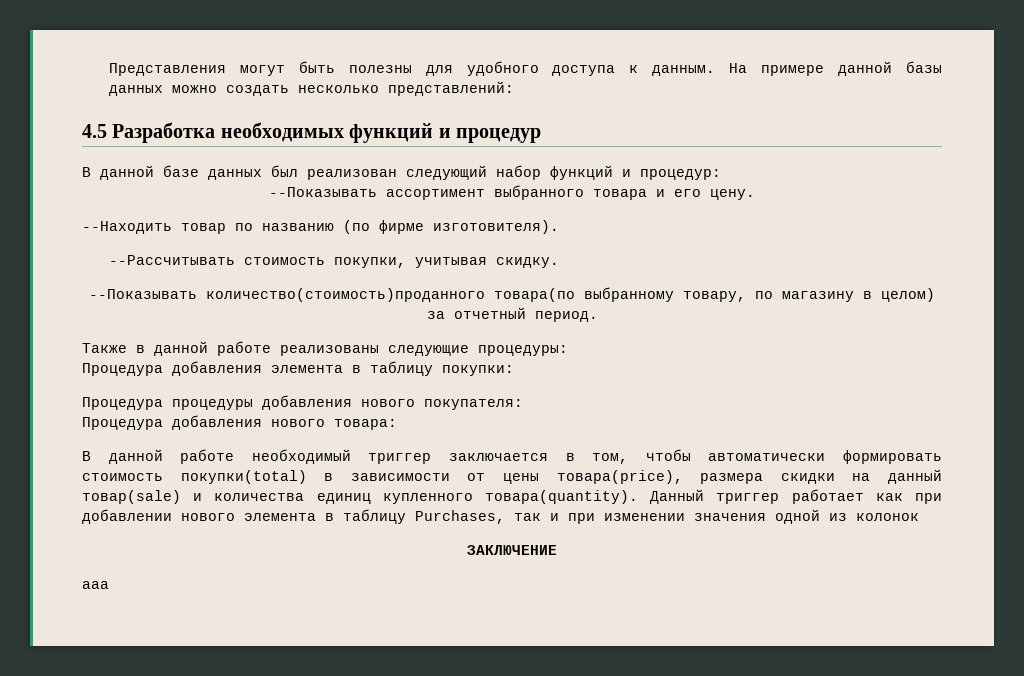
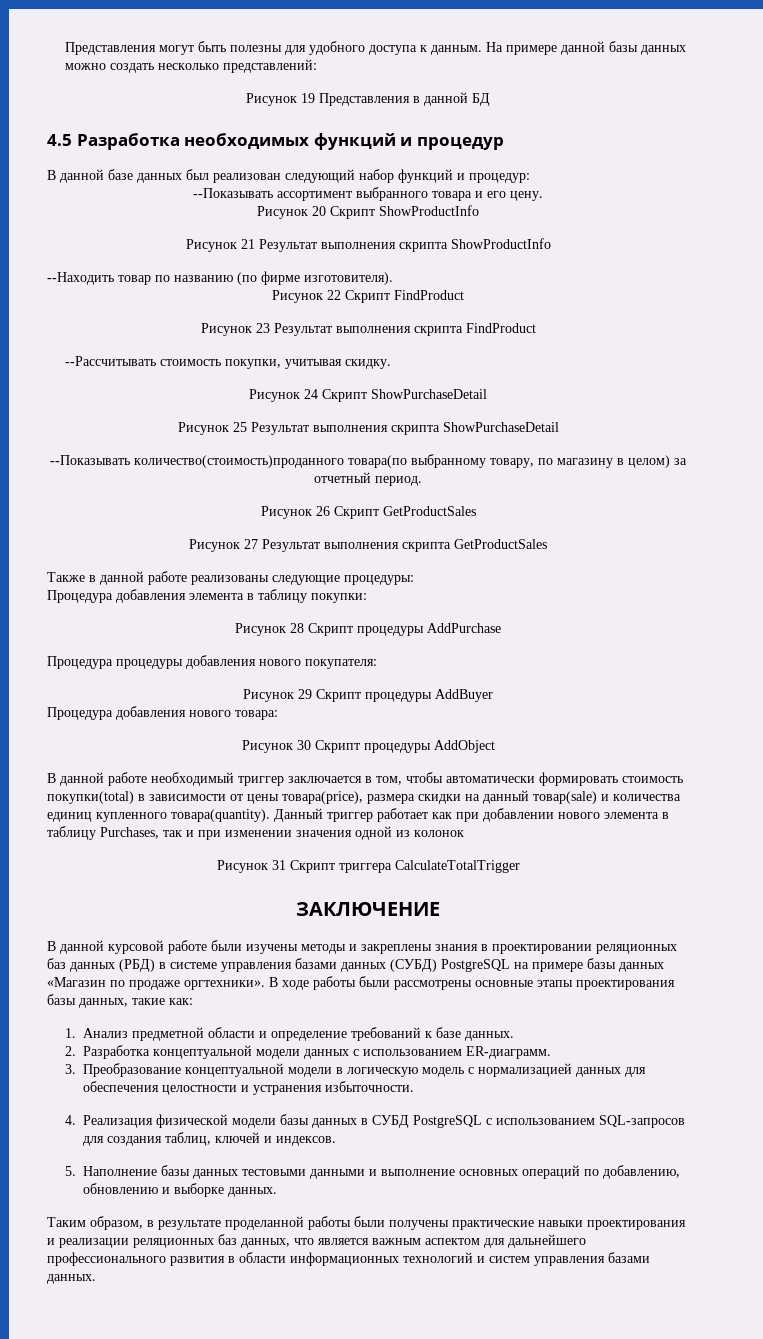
+ Рисунок 19 Представления в данной БД
+ Рисунок 20 Скрипт ShowProductInfo
+ Рисунок 21 Результат выполнения скрипта ShowProductInfo
+ Рисунок 22 Скрипт FindProduct
+ Рисунок 23 Результат выполнения скрипта FindProduct
+ Рисунок 24 Скрипт ShowPurchaseDetail
+ Рисунок 25 Результат выполнения скрипта ShowPurchaseDetail
+ Рисунок 26 Скрипт GetProductSales
+ Рисунок 27 Результат выполнения скрипта GetProductSales
+ Рисунок 28 Скрипт процедуры AddPurchase
+ Рисунок 29 Скрипт процедуры AddBuyer
+ Рисунок 30 Скрипт процедуры AddObject
+ Рисунок 31 Скрипт триггера CalculateTotalTrigger
  ЗАКЛЮЧЕНИЕ
- ааа
+ В данной курсовой работе были изучены методы и закреплены знания в проектировании реляционных баз данных (РБД) в системе управления базами данных (СУБД) PostgreSQL на примере базы данных «Магазин по продаже оргтехники». В ходе работы были рассмотрены основные этапы проектирования базы данных, такие как:
+ 1. Анализ предметной области и определение требований к базе данных.
+ 2. Разработка концептуальной модели данных с использованием ER-диаграмм.
+ 3. Преобразование концептуальной модели в логическую модель с нормализацией данных для обеспечения целостности и устранения избыточности.
+ 4. Реализация физической модели базы данных в СУБД PostgreSQL с использованием SQL-запросов для создания таблиц, ключей и индексов.
+ 5. Наполнение базы данных тестовыми данными и выполнение основных операций по добавлению, обновлению и выборке данных.
+ Таким образом, в результате проделанной работы были получены практические навыки проектирования и реализации реляционных баз данных, что является важным аспектом для дальнейшего профессионального развития в области информационных технологий и систем управления базами данных.

